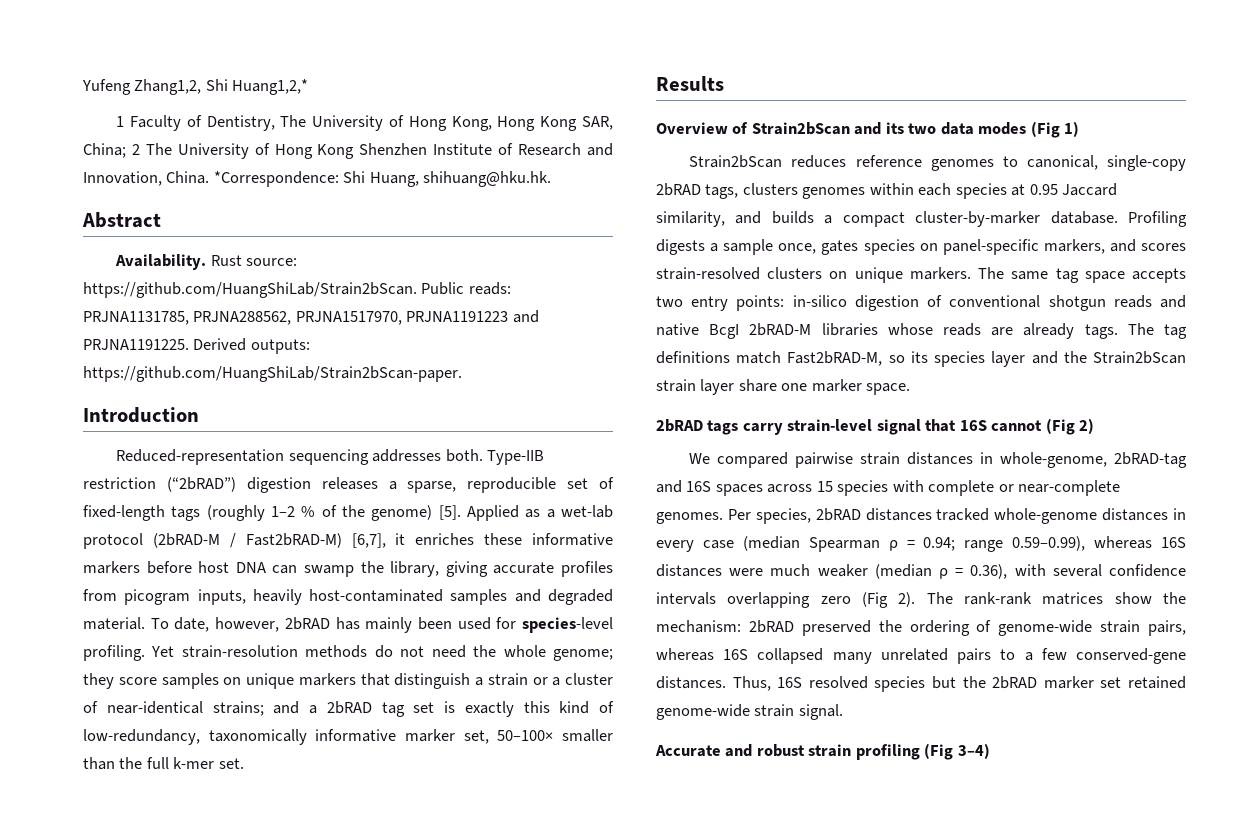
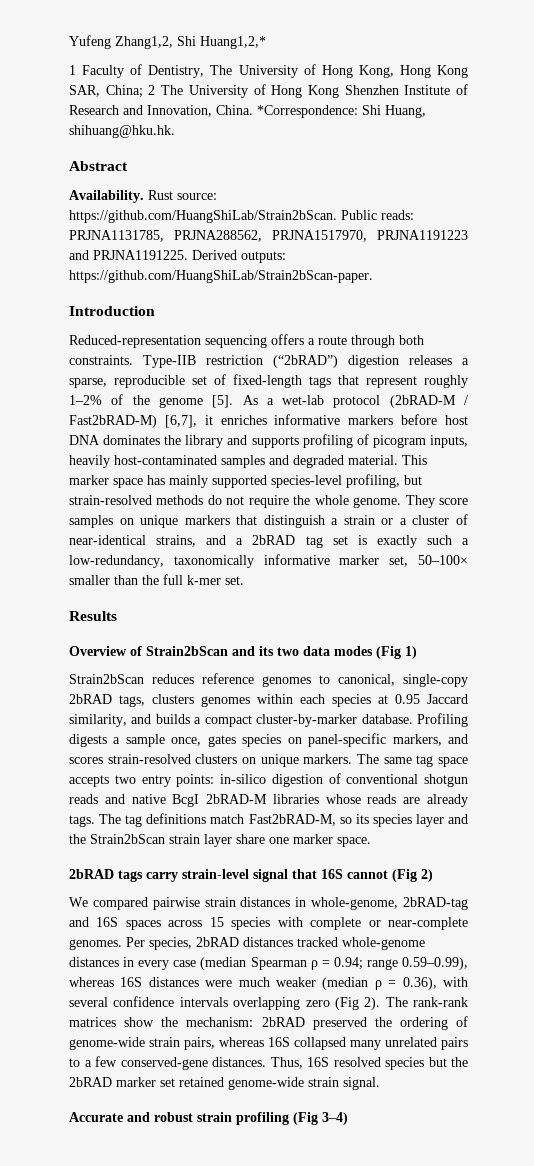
- Reduced-representation sequencing addresses both.
+ Reduced-representation sequencing offers a route through both constraints.
- Type-IIB restriction (“2bRAD”) digestion releases a sparse, reproducible set of fixed-length tags (roughly 1–2 % of the genome) [5]. Applied as a wet-lab protocol (2bRAD-M / Fast2bRAD-M) [6,7], it enriches these informative markers before host DNA can swamp the library, giving accurate profiles from picogram inputs, heavily host-contaminated samples and degraded material.
+ Type-IIB restriction (“2bRAD”) digestion releases a sparse, reproducible set of fixed-length tags that represent roughly 1–2% of the genome [5]. As a wet-lab protocol (2bRAD-M / Fast2bRAD-M) [6,7], it enriches informative markers before host DNA dominates the library and supports profiling of picogram inputs, heavily host-contaminated samples and degraded material.
- To date, however, 2bRAD has mainly been used for species-level profiling. Yet strain-resolution methods do not need the whole genome; they score samples on unique markers that distinguish a strain or a cluster of near-identical strains; and a 2bRAD tag set is exactly this kind of low-redundancy, taxonomically informative marker set, 50–100× smaller than the full k-mer set.
+ This marker space has mainly supported species-level profiling, but strain-resolved methods do not require the whole genome. They score samples on unique markers that distinguish a strain or a cluster of near-identical strains, and a 2bRAD tag set is exactly such a low-redundancy, taxonomically informative marker set, 50–100× smaller than the full k-mer set.

